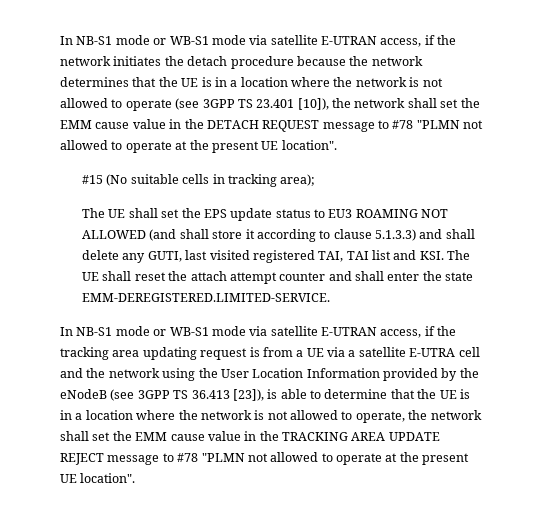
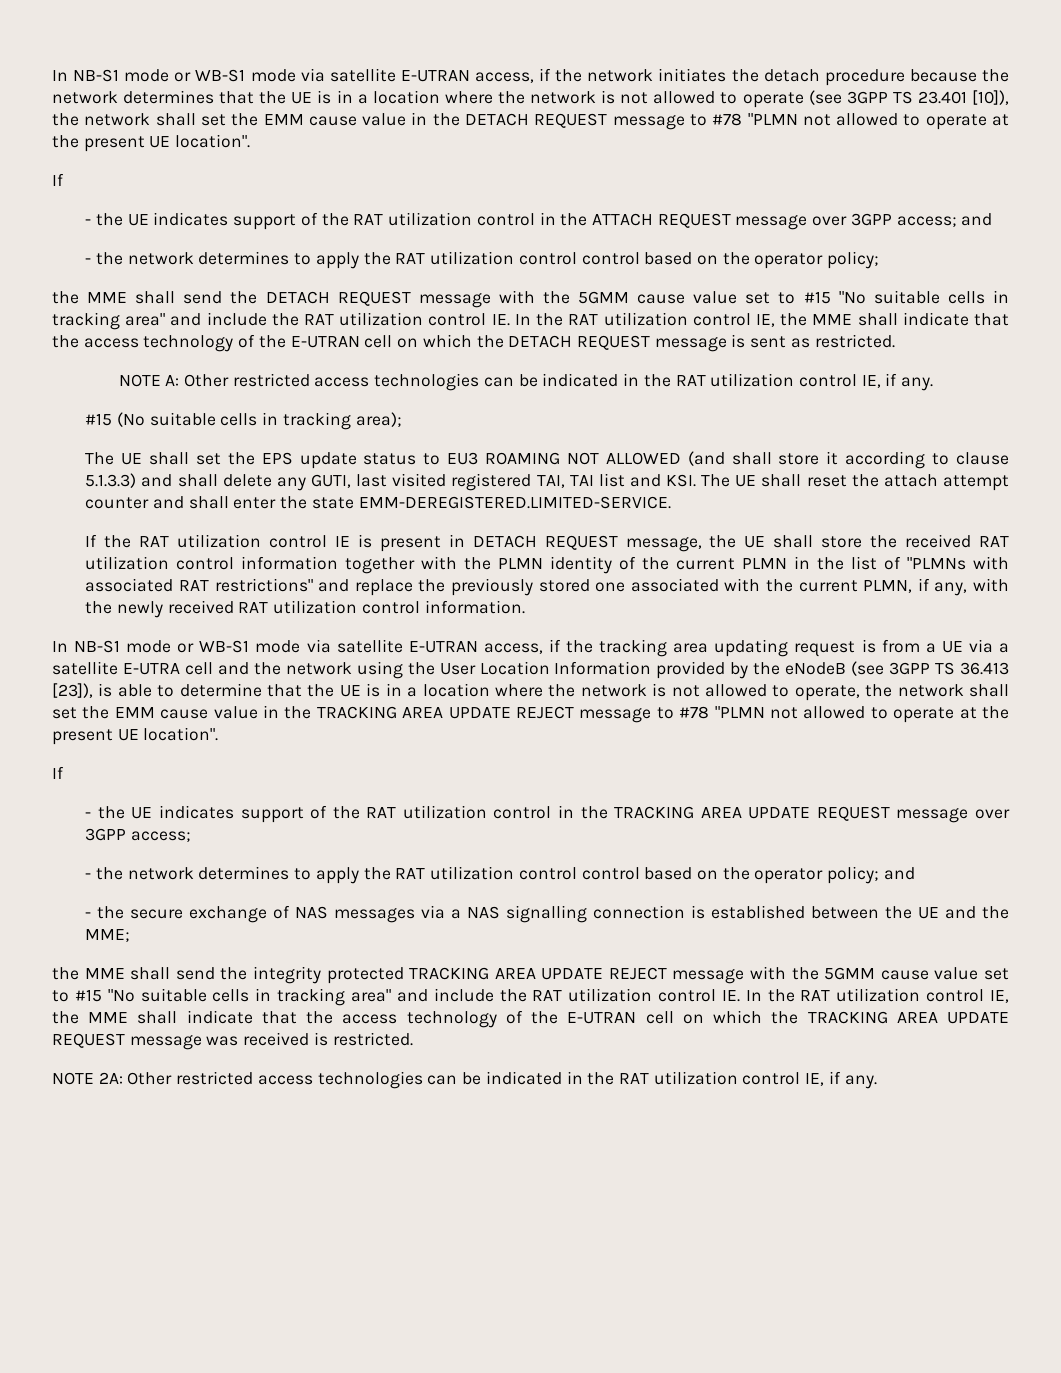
  In NB-S1 mode or WB-S1 mode via satellite E-UTRAN access, if the network initiates the detach procedure because the network determines that the UE is in a location where the network is not allowed to operate (see 3GPP TS 23.401 [10]), the network shall set the EMM cause value in the DETACH REQUEST message to #78 "PLMN not allowed to operate at the present UE location".
+ If
+ - the UE indicates support of the RAT utilization control in the ATTACH REQUEST message over 3GPP access; and
+ - the network determines to apply the RAT utilization control control based on the operator policy;
+ the MME shall send the DETACH REQUEST message with the 5GMM cause value set to #15 "No suitable cells in tracking area" and include the RAT utilization control IE. In the RAT utilization control IE, the MME shall indicate that the access technology of the E-UTRAN cell on which the DETACH REQUEST message is sent as restricted.
+ NOTE A: Other restricted access technologies can be indicated in the RAT utilization control IE, if any.
+ If the RAT utilization control IE is present in DETACH REQUEST message, the UE shall store the received RAT utilization control information together with the PLMN identity of the current PLMN in the list of "PLMNs with associated RAT restrictions" and replace the previously stored one associated with the current PLMN, if any, with the newly received RAT utilization control information.
  In NB-S1 mode or WB-S1 mode via satellite E-UTRAN access, if the tracking area updating request is from a UE via a satellite E-UTRA cell and the network using the User Location Information provided by the eNodeB (see 3GPP TS 36.413 [23]), is able to determine that the UE is in a location where the network is not allowed to operate, the network shall set the EMM cause value in the TRACKING AREA UPDATE REJECT message to #78 "PLMN not allowed to operate at the present UE location".
+ If
+ - the UE indicates support of the RAT utilization control in the TRACKING AREA UPDATE REQUEST message over 3GPP access;
+ - the network determines to apply the RAT utilization control control based on the operator policy; and
+ - the secure exchange of NAS messages via a NAS signalling connection is established between the UE and the MME;
+ the MME shall send the integrity protected TRACKING AREA UPDATE REJECT message with the 5GMM cause value set to #15 "No suitable cells in tracking area" and include the RAT utilization control IE. In the RAT utilization control IE, the MME shall indicate that the access technology of the E-UTRAN cell on which the TRACKING AREA UPDATE REQUEST message was received is restricted.
+ NOTE 2A: Other restricted access technologies can be indicated in the RAT utilization control IE, if any.

